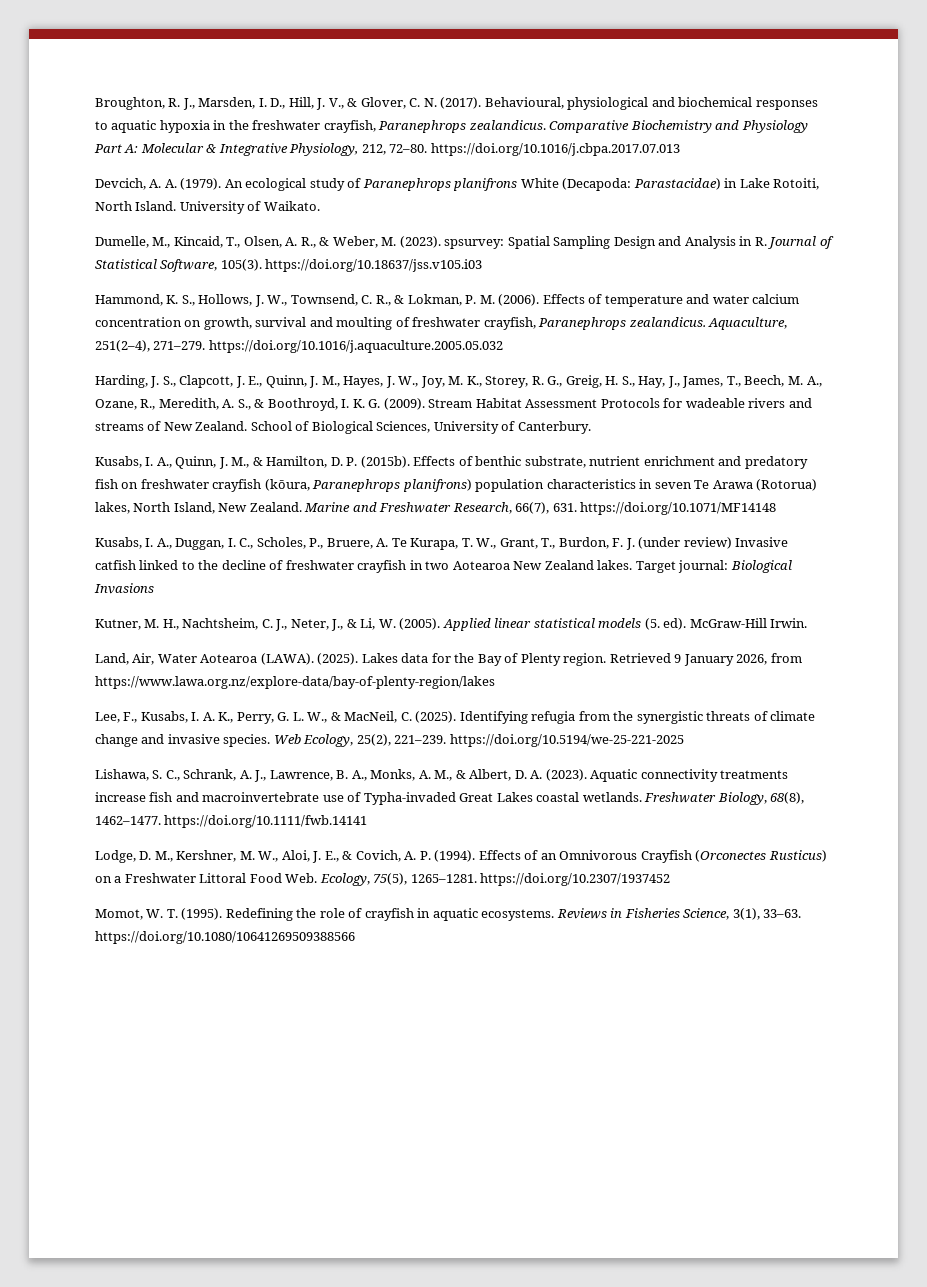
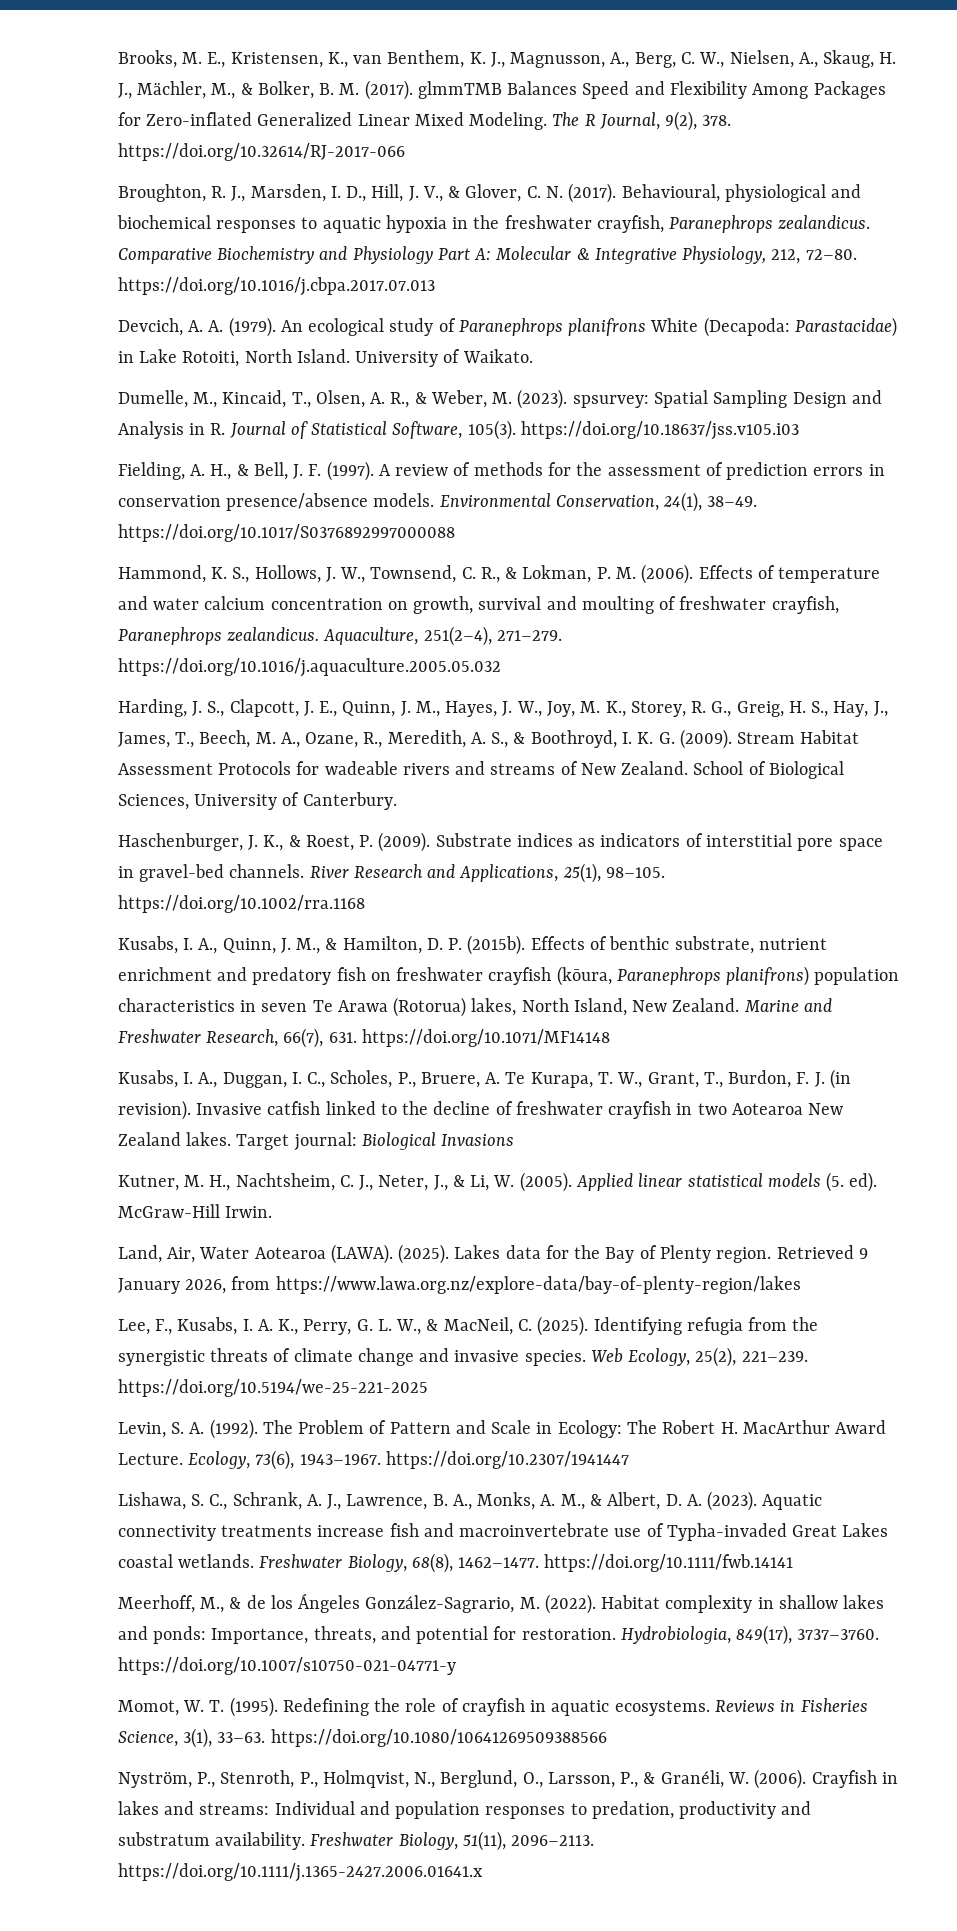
+ Brooks, M. E., Kristensen, K., van Benthem, K. J., Magnusson, A., Berg, C. W., Nielsen, A., Skaug, H. J., Mächler, M., & Bolker, B. M. (2017). glmmTMB Balances Speed and Flexibility Among Packages for Zero-inflated Generalized Linear Mixed Modeling. The R Journal, 9(2), 378. https://doi.org/10.32614/RJ-2017-066
+ Fielding, A. H., & Bell, J. F. (1997). A review of methods for the assessment of prediction errors in conservation presence/absence models. Environmental Conservation, 24(1), 38–49. https://doi.org/10.1017/S0376892997000088
+ Haschenburger, J. K., & Roest, P. (2009). Substrate indices as indicators of interstitial pore space in gravel-bed channels. River Research and Applications, 25(1), 98–105. https://doi.org/10.1002/rra.1168
- Kusabs, I. A., Duggan, I. C., Scholes, P., Bruere, A. Te Kurapa, T. W., Grant, T., Burdon, F. J. (under review) Invasive catfish linked to the decline of freshwater crayfish in two Aotearoa New Zealand lakes.
+ Kusabs, I. A., Duggan, I. C., Scholes, P., Bruere, A. Te Kurapa, T. W., Grant, T., Burdon, F. J. (in revision). Invasive catfish linked to the decline of freshwater crayfish in two Aotearoa New Zealand lakes.
+ Levin, S. A. (1992). The Problem of Pattern and Scale in Ecology: The Robert H. MacArthur Award Lecture. Ecology, 73(6), 1943–1967. https://doi.org/10.2307/1941447
- Lodge, D. M., Kershner, M. W., Aloi, J. E., & Covich, A. P. (1994). Effects of an Omnivorous Crayfish (Orconectes Rusticus) on a Freshwater Littoral Food Web. Ecology, 75(5), 1265–1281. https://doi.org/10.2307/1937452
+ Meerhoff, M., & de los Ángeles González-Sagrario, M. (2022). Habitat complexity in shallow lakes and ponds: Importance, threats, and potential for restoration. Hydrobiologia, 849(17), 3737–3760. https://doi.org/10.1007/s10750-021-04771-y
+ Nyström, P., Stenroth, P., Holmqvist, N., Berglund, O., Larsson, P., & Granéli, W. (2006). Crayfish in lakes and streams: Individual and population responses to predation, productivity and substratum availability. Freshwater Biology, 51(11), 2096–2113. https://doi.org/10.1111/j.1365-2427.2006.01641.x

